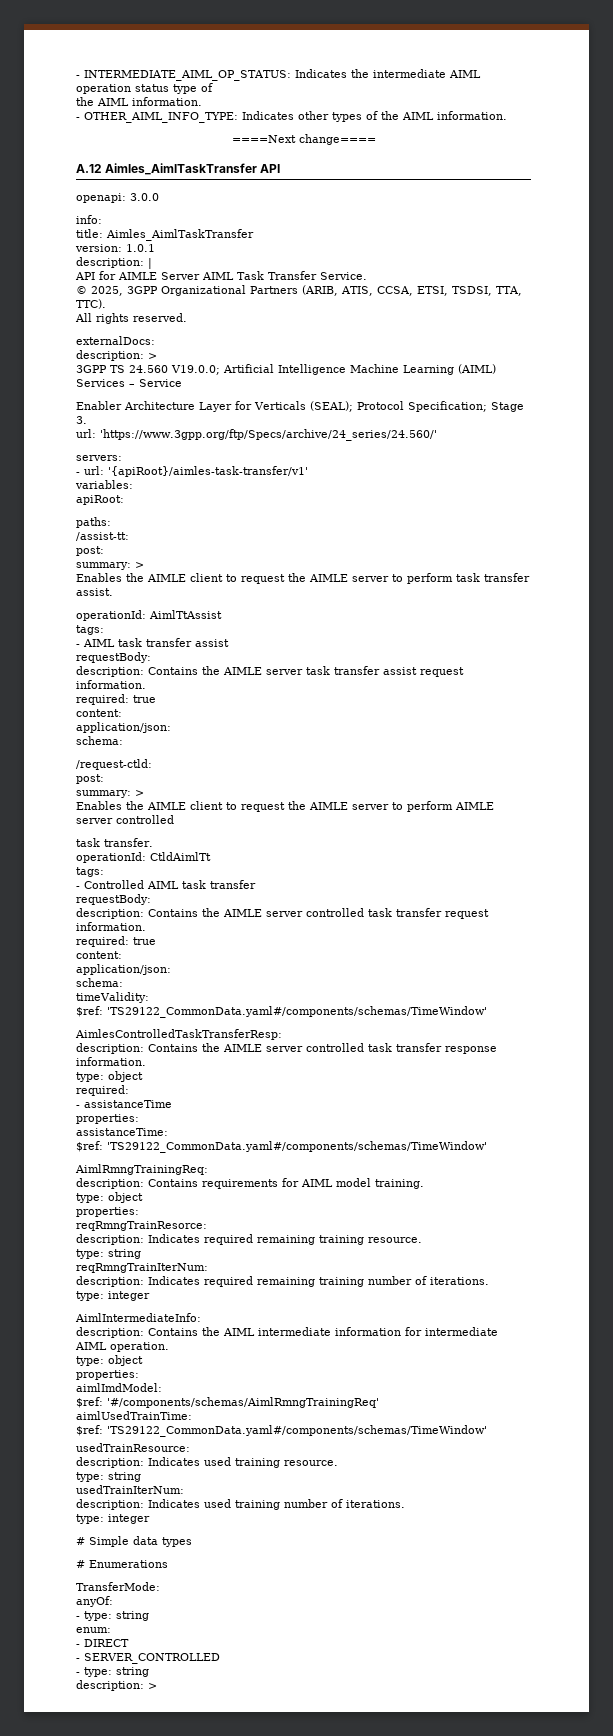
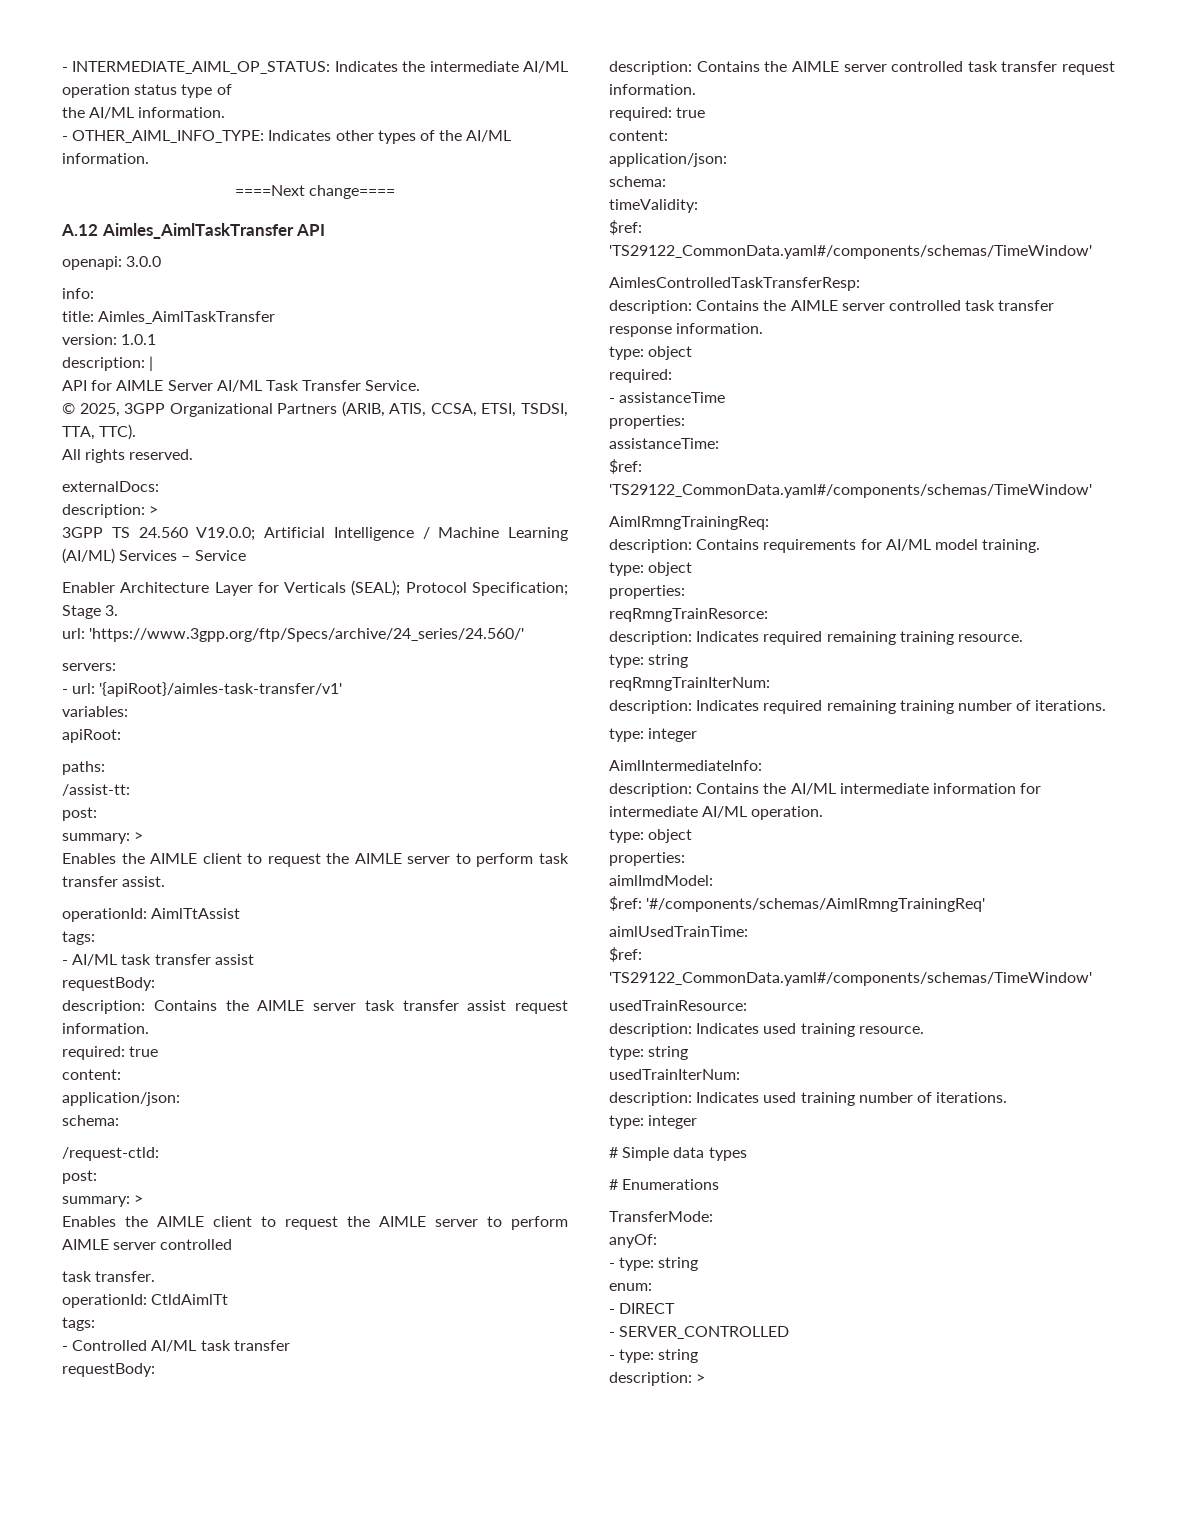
- - INTERMEDIATE_AIML_OP_STATUS: Indicates the intermediate AIML operation status type of
- the AIML information.
+ - INTERMEDIATE_AIML_OP_STATUS: Indicates the intermediate AI/ML operation status type of
+ the AI/ML information.
- - OTHER_AIML_INFO_TYPE: Indicates other types of the AIML information.
+ - OTHER_AIML_INFO_TYPE: Indicates other types of the AI/ML information.
- API for AIMLE Server AIML Task Transfer Service.
+ API for AIMLE Server AI/ML Task Transfer Service.
- 3GPP TS 24.560 V19.0.0; Artificial Intelligence Machine Learning (AIML) Services – Service
+ 3GPP TS 24.560 V19.0.0; Artificial Intelligence / Machine Learning (AI/ML) Services – Service
- - AIML task transfer assist
+ - AI/ML task transfer assist
- - Controlled AIML task transfer
+ - Controlled AI/ML task transfer
- description: Contains requirements for AIML model training.
+ description: Contains requirements for AI/ML model training.
- description: Contains the AIML intermediate information for intermediate AIML operation.
+ description: Contains the AI/ML intermediate information for intermediate AI/ML operation.

